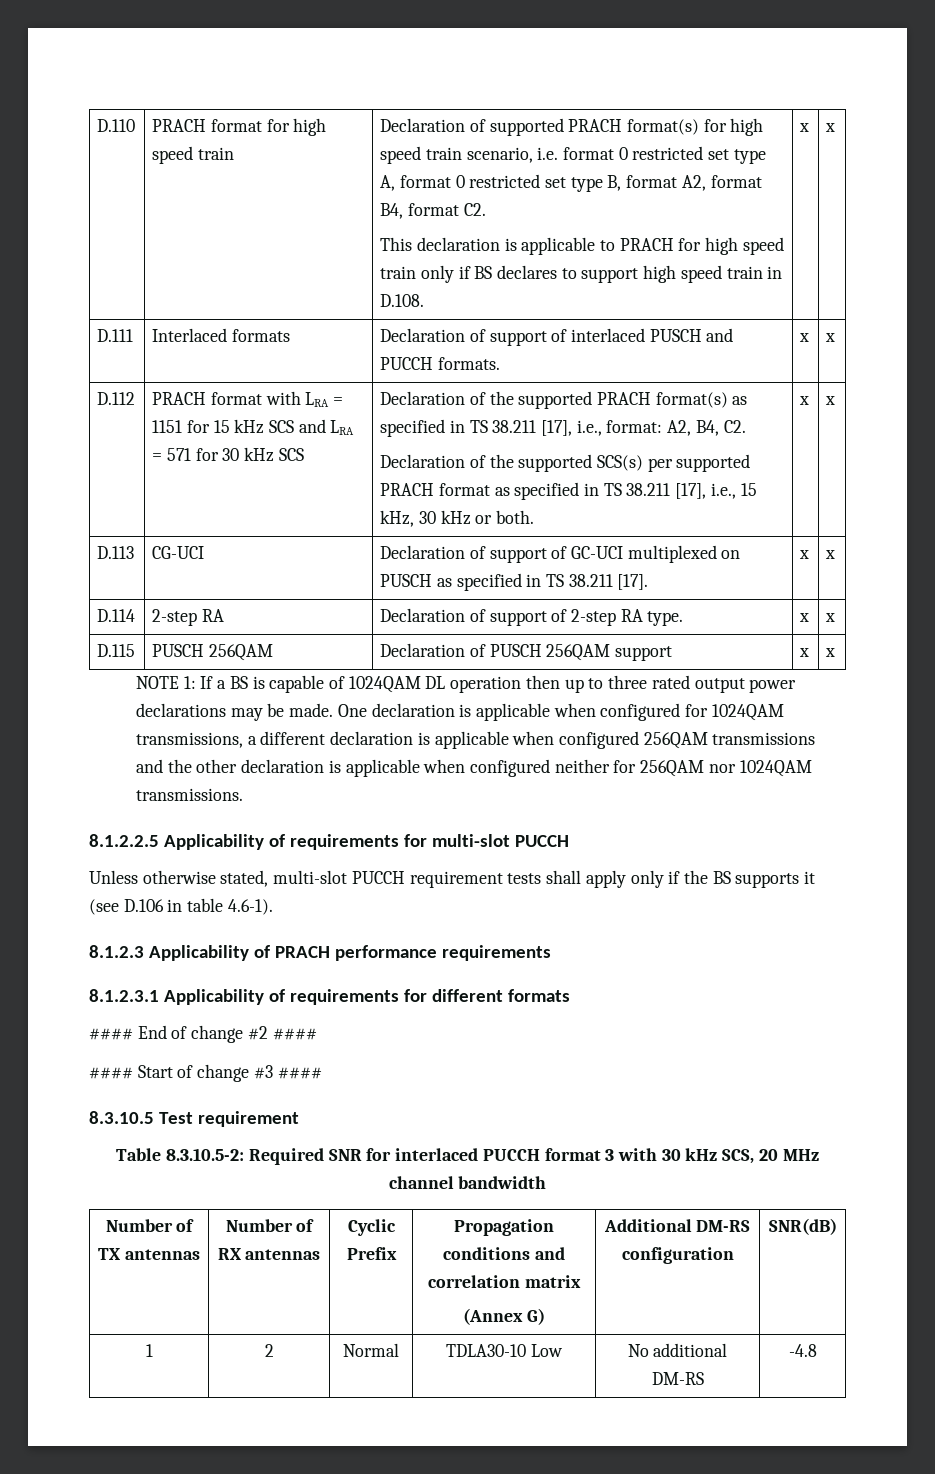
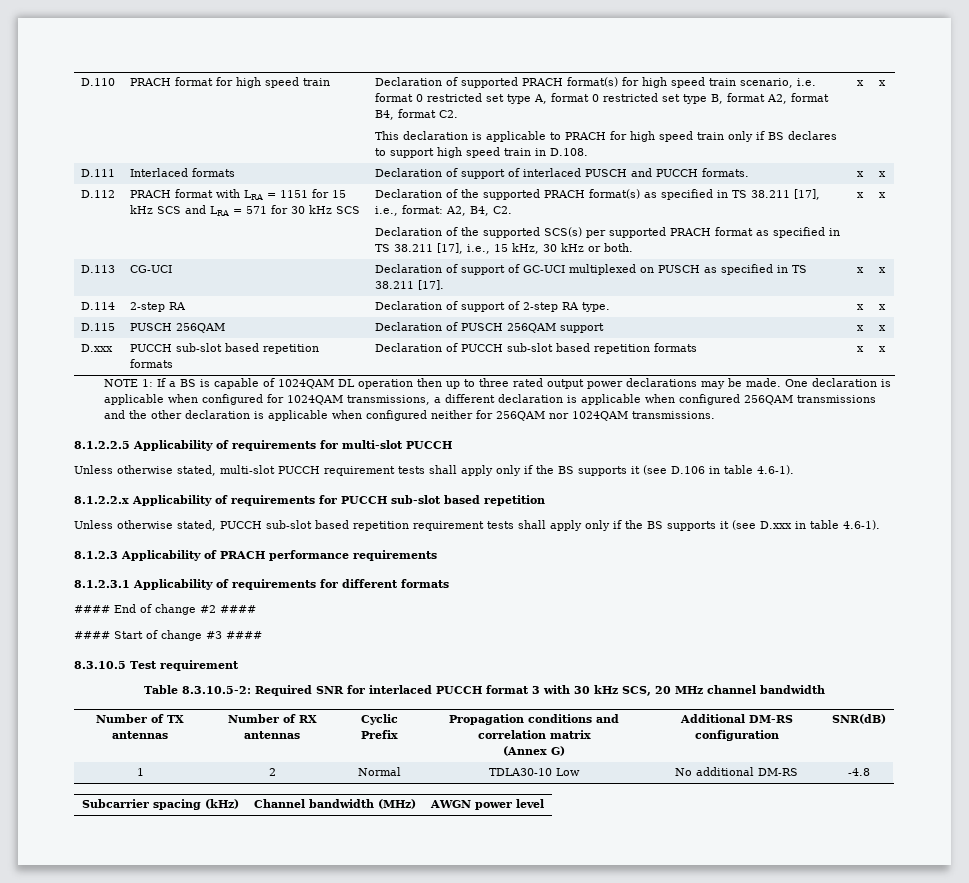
+ D.xxx | PUCCH sub-slot based repetition formats | Declaration of PUCCH sub-slot based repetition formats | x | x
+ 8.1.2.2.x Applicability of requirements for PUCCH sub-slot based repetition
+ Unless otherwise stated, PUCCH sub-slot based repetition requirement tests shall apply only if the BS supports it (see D.xxx in table 4.6-1).
+ Subcarrier spacing (kHz) | Channel bandwidth (MHz) | AWGN power level

